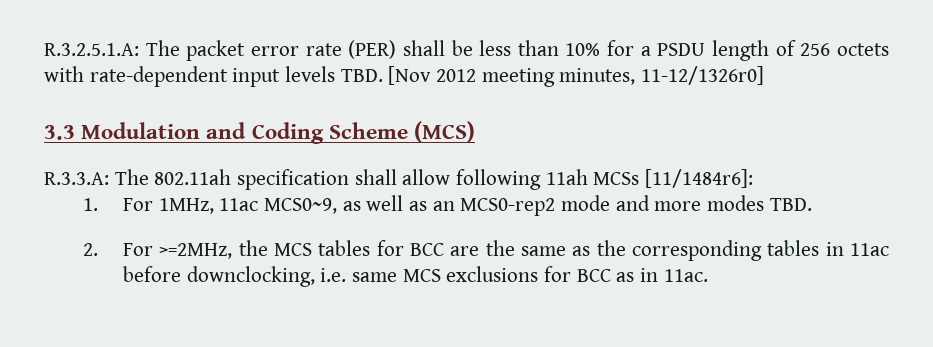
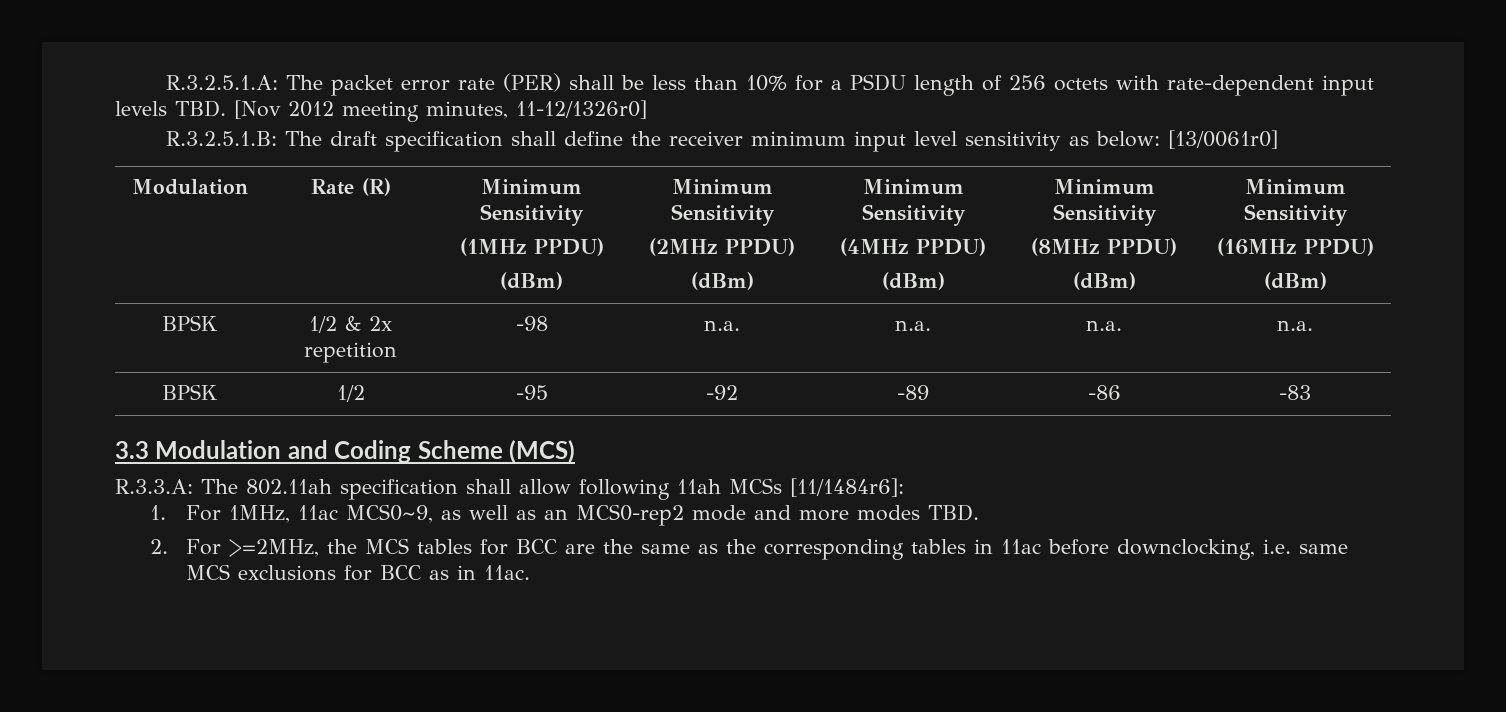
+ R.3.2.5.1.B: The draft specification shall define the receiver minimum input level sensitivity as below: [13/0061r0]
+ Modulation | Rate (R) | Minimum Sensitivity
+ (1MHz PPDU)
+ (dBm) | Minimum Sensitivity
+ (2MHz PPDU)
+ (dBm) | Minimum Sensitivity
+ (4MHz PPDU)
+ (dBm) | Minimum Sensitivity
+ (8MHz PPDU)
+ (dBm) | Minimum Sensitivity
+ (16MHz PPDU)
+ (dBm)
+ BPSK | 1/2 & 2x repetition | -98 | n.a. | n.a. | n.a. | n.a.
+ BPSK | 1/2 | -95 | -92 | -89 | -86 | -83

